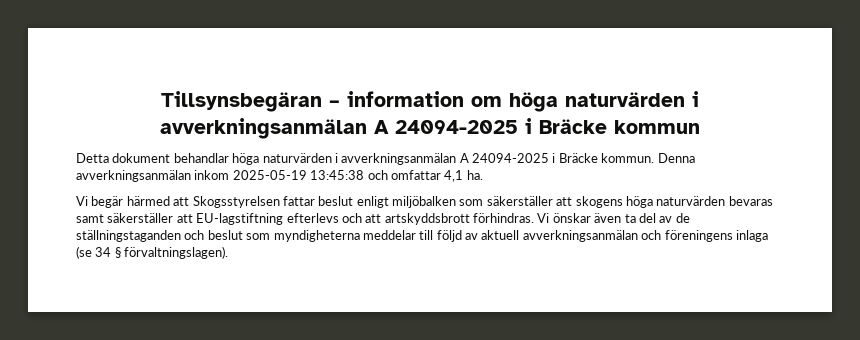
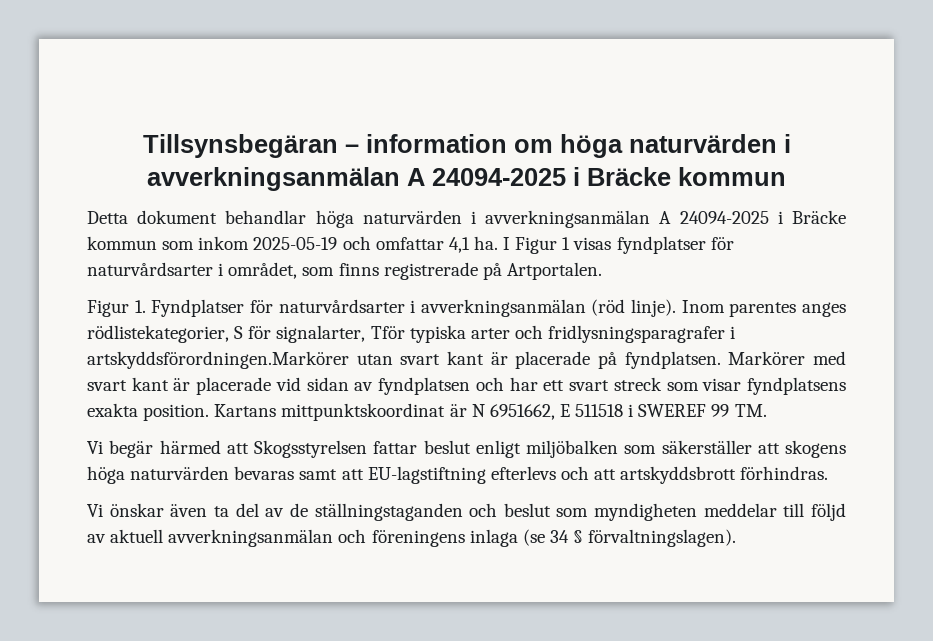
- Detta dokument behandlar höga naturvärden i avverkningsanmälan A 24094-2025 i Bräcke kommun. Denna avverkningsanmälan inkom 2025-05-19 13:45:38 och omfattar 4,1 ha.
+ Detta dokument behandlar höga naturvärden i avverkningsanmälan A 24094-2025 i Bräcke kommun som inkom 2025-05-19 och omfattar 4,1 ha. I Figur 1 visas fyndplatser för naturvårdsarter i området, som finns registrerade på Artportalen.
+ Figur 1. Fyndplatser för naturvårdsarter i avverkningsanmälan (röd linje). Inom parentes anges rödlistekategorier, S för signalarter, Tför typiska arter och fridlysningsparagrafer i artskyddsförordningen.Markörer utan svart kant är placerade på fyndplatsen. Markörer med svart kant är placerade vid sidan av fyndplatsen och har ett svart streck som visar fyndplatsens exakta position. Kartans mittpunktskoordinat är N 6951662, E 511518 i SWEREF 99 TM.
- Vi begär härmed att Skogsstyrelsen fattar beslut enligt miljöbalken som säkerställer att skogens höga naturvärden bevaras samt säkerställer att EU-lagstiftning efterlevs och att artskyddsbrott förhindras. Vi önskar även ta del av de ställningstaganden och beslut som myndigheterna meddelar till följd av aktuell avverkningsanmälan och föreningens inlaga (se 34 § förvaltningslagen).
+ Vi begär härmed att Skogsstyrelsen fattar beslut enligt miljöbalken som säkerställer att skogens höga naturvärden bevaras samt att EU-lagstiftning efterlevs och att artskyddsbrott förhindras.
+ Vi önskar även ta del av de ställningstaganden och beslut som myndigheten meddelar till följd av aktuell avverkningsanmälan och föreningens inlaga (se 34 § förvaltningslagen).

